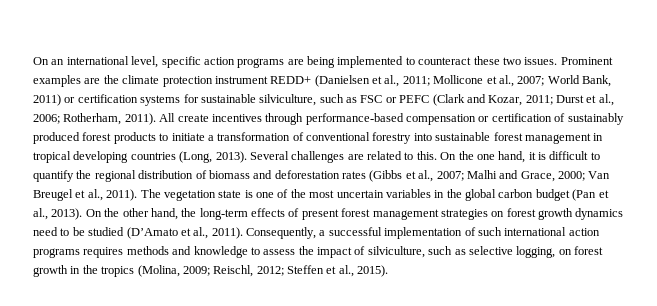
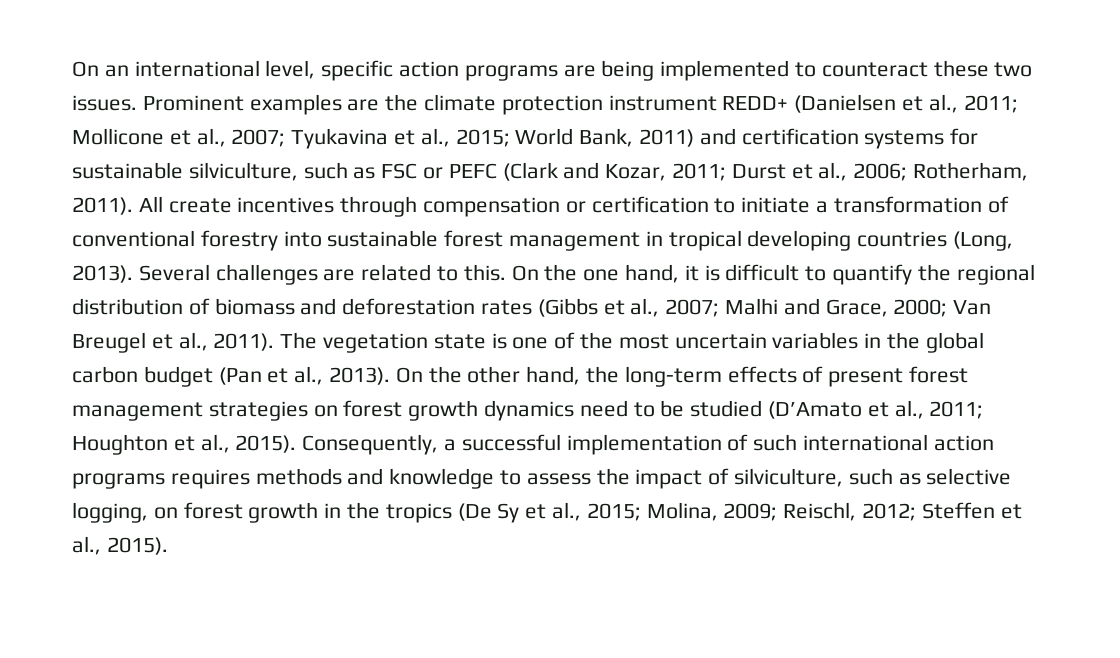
- Prominent examples are the climate protection instrument REDD+ (Danielsen et al., 2011; Mollicone et al., 2007; World Bank, 2011) or certification systems for sustainable silviculture, such as FSC or PEFC (Clark and Kozar, 2011; Durst et al., 2006; Rotherham, 2011).
+ Prominent examples are the climate protection instrument REDD+ (Danielsen et al., 2011; Mollicone et al., 2007; Tyukavina et al., 2015; World Bank, 2011) and certification systems for sustainable silviculture, such as FSC or PEFC (Clark and Kozar, 2011; Durst et al., 2006; Rotherham, 2011).
- All create incentives through performance-based compensation or certification of sustainably produced forest products to initiate a transformation of conventional forestry into sustainable forest management in tropical developing countries (Long, 2013).
+ All create incentives through compensation or certification to initiate a transformation of conventional forestry into sustainable forest management in tropical developing countries (Long, 2013).
- On the other hand, the long-term effects of present forest management strategies on forest growth dynamics need to be studied (D’Amato et al., 2011).
+ On the other hand, the long-term effects of present forest management strategies on forest growth dynamics need to be studied (D’Amato et al., 2011; Houghton et al., 2015).
- Consequently, a successful implementation of such international action programs requires methods and knowledge to assess the impact of silviculture, such as selective logging, on forest growth in the tropics (Molina, 2009; Reischl, 2012; Steffen et al., 2015).
+ Consequently, a successful implementation of such international action programs requires methods and knowledge to assess the impact of silviculture, such as selective logging, on forest growth in the tropics (De Sy et al., 2015; Molina, 2009; Reischl, 2012; Steffen et al., 2015).

